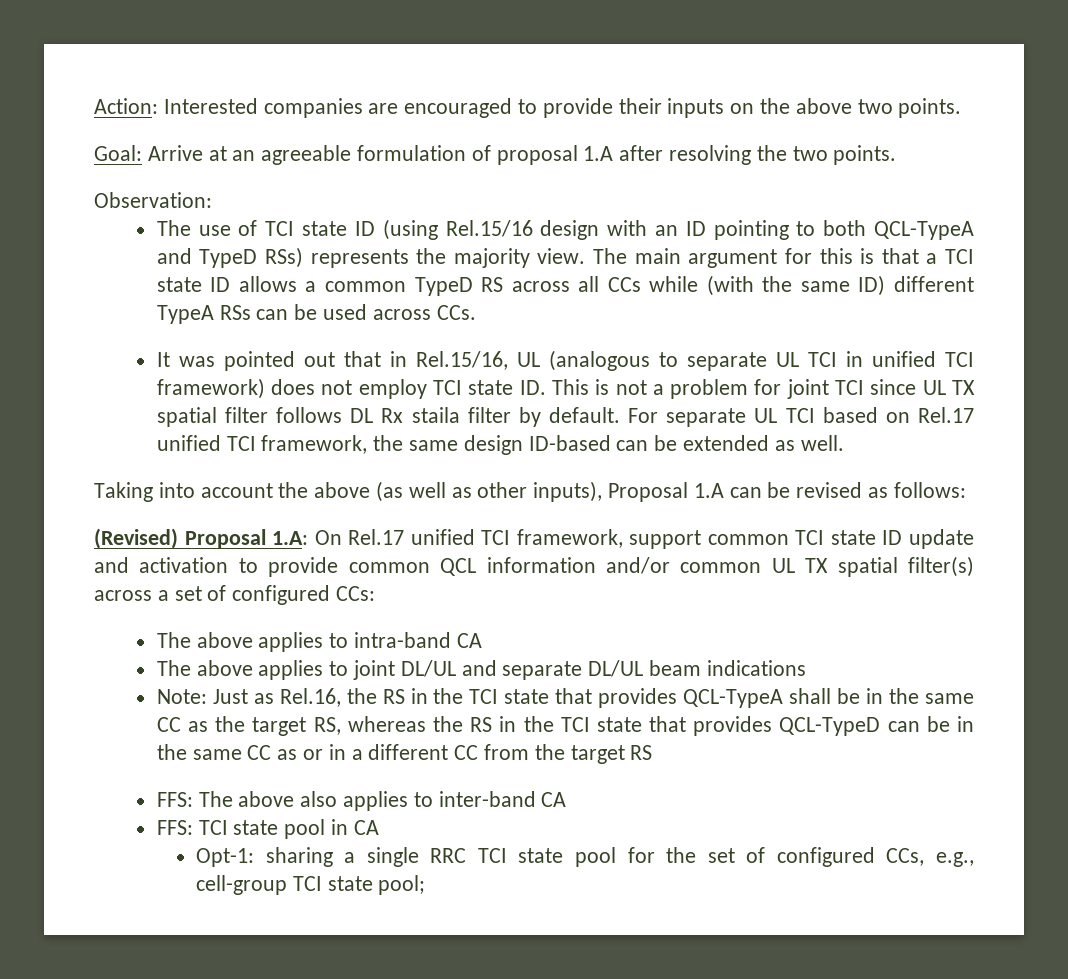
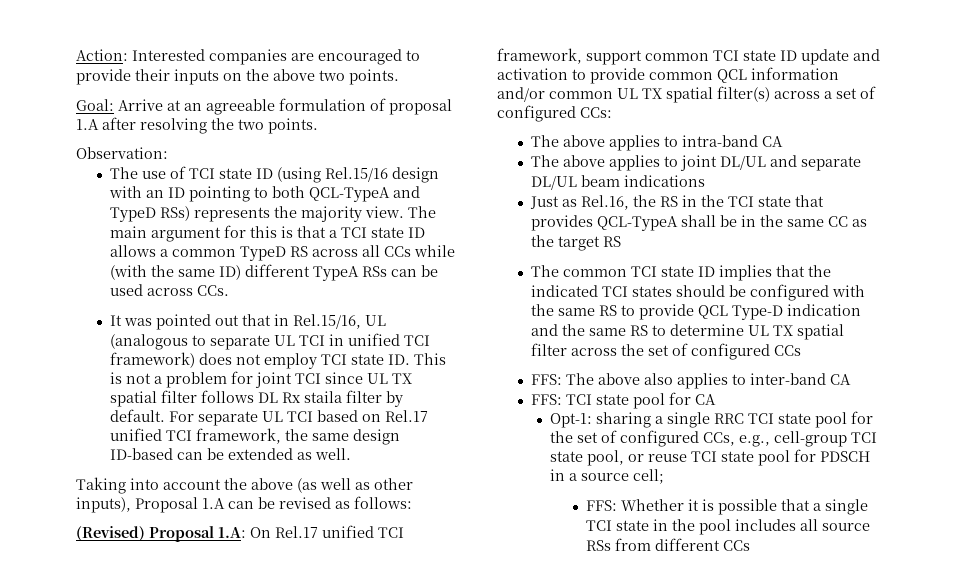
- Note: Just as Rel.16, the RS in the TCI state that provides QCL-TypeA shall be in the same CC as the target RS, whereas the RS in the TCI state that provides QCL-TypeD can be in the same CC as or in a different CC from the target RS
+ Just as Rel.16, the RS in the TCI state that provides QCL-TypeA shall be in the same CC as the target RS
+ The common TCI state ID implies that the indicated TCI states should be configured with the same RS to provide QCL Type-D indication and the same RS to determine UL TX spatial filter across the set of configured CCs
- FFS: TCI state pool in CA
+ FFS: TCI state pool for CA
- Opt-1: sharing a single RRC TCI state pool for the set of configured CCs, e.g., cell-group TCI state pool;
+ Opt-1: sharing a single RRC TCI state pool for the set of configured CCs, e.g., cell-group TCI state pool, or reuse TCI state pool for PDSCH in a source cell;
+ FFS: Whether it is possible that a single TCI state in the pool includes all source RSs from different CCs

